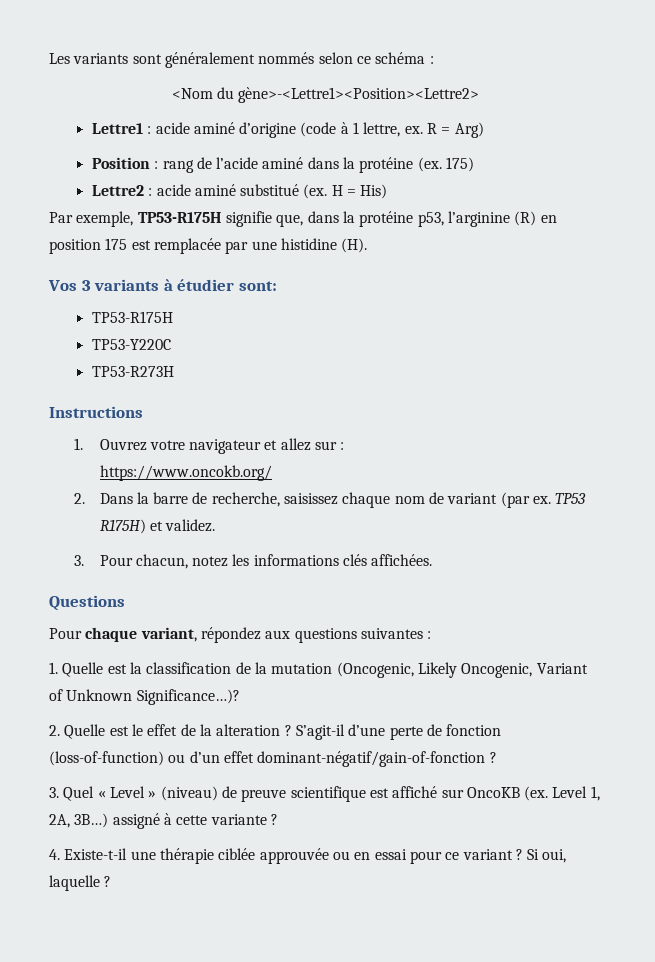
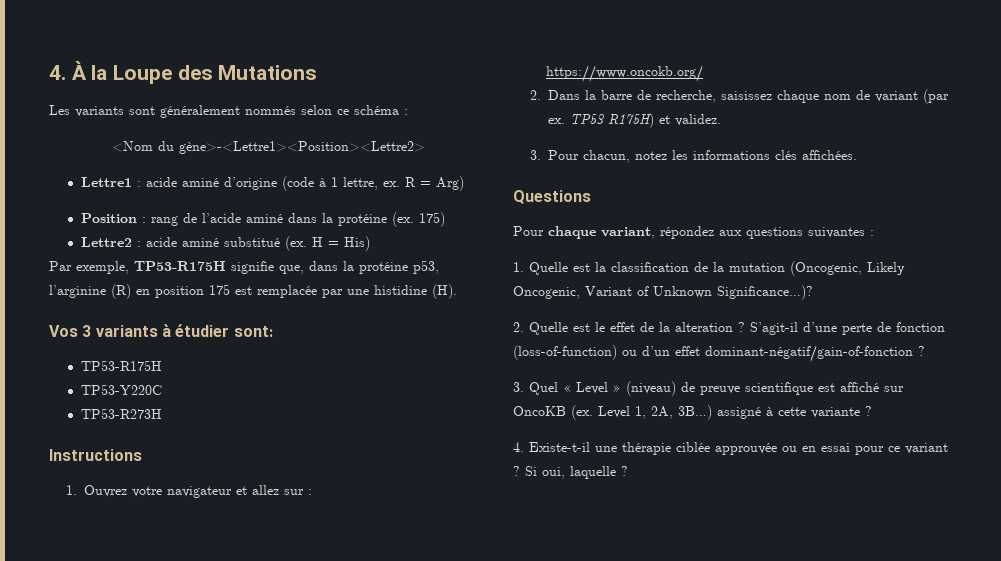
+ 4. À la Loupe des Mutations

